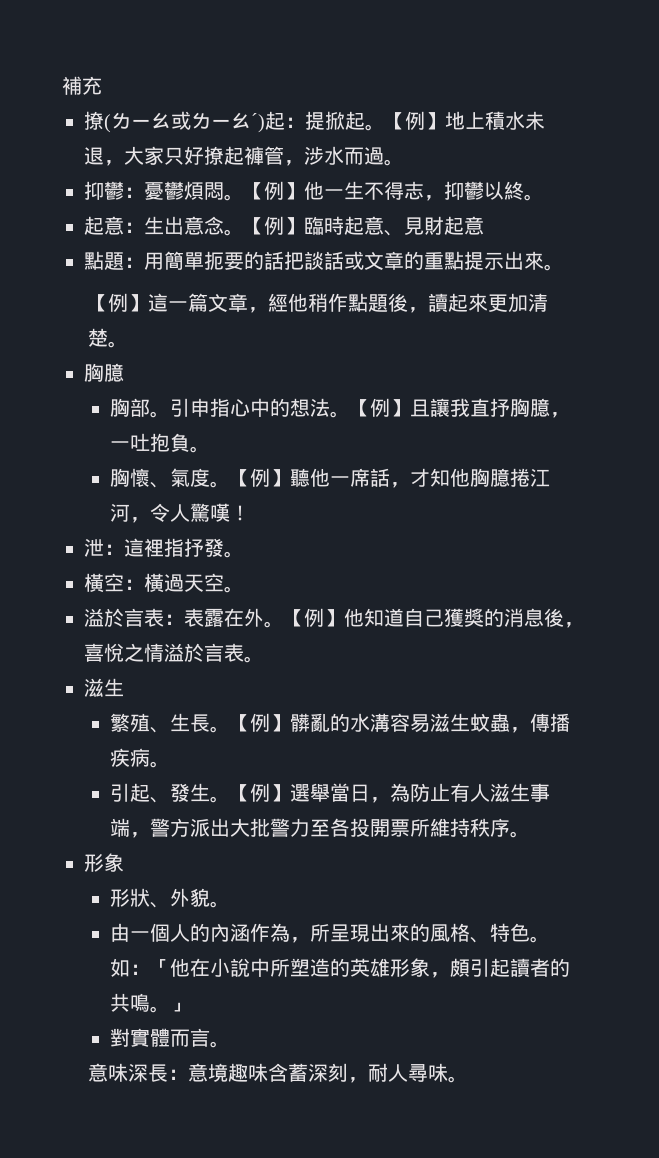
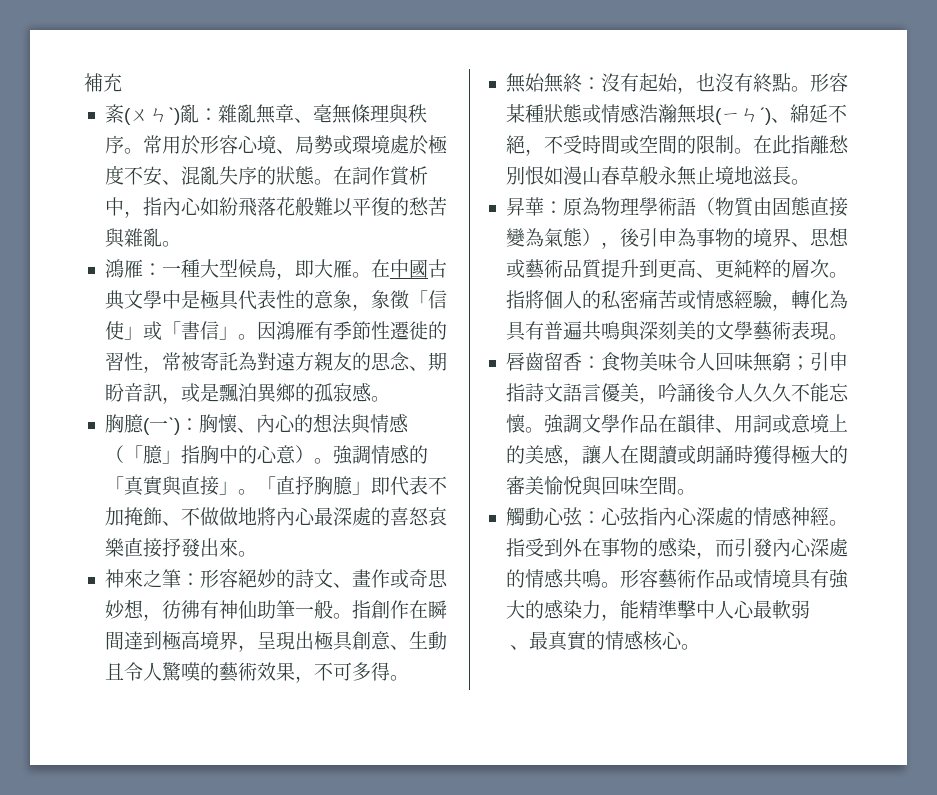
- 撩(ㄌㄧㄠ或ㄌㄧㄠˊ)起：提掀起。【例】地上積水未退，大家只好撩起褲管，涉水而過。
- 抑鬱：憂鬱煩悶。【例】他一生不得志，抑鬱以終。
- 起意：生出意念。【例】臨時起意、見財起意
- 點題：用簡單扼要的話把談話或文章的重點提示出來。
- 【例】這一篇文章，經他稍作點題後，讀起來更加清楚。
- 胸臆
- 胸部。引申指心中的想法。【例】且讓我直抒胸臆，一吐抱負。
- 胸懷、氣度。【例】聽他一席話，才知他胸臆捲江河，令人驚嘆！
- 泄：這裡指抒發。
- 橫空：橫過天空。
- 溢於言表：表露在外。【例】他知道自己獲獎的消息後，喜悅之情溢於言表。
- 滋生
- 繁殖、生長。【例】髒亂的水溝容易滋生蚊蟲，傳播疾病。
- 引起、發生。【例】選舉當日，為防止有人滋生事端，警方派出大批警力至各投開票所維持秩序。
- 形象
- 形狀、外貌。
- 由一個人的內涵作為，所呈現出來的風格、特色。如：「他在小說中所塑造的英雄形象，頗引起讀者的共鳴。」
- 對實體而言。
- 意味深長：意境趣味含蓄深刻，耐人尋味。
+ 紊(ㄨㄣˋ)亂：雜亂無章、毫無條理與秩序。常用於形容心境、局勢或環境處於極度不安、混亂失序的狀態。在詞作賞析中，指內心如紛飛落花般難以平復的愁苦與雜亂。
+ 鴻雁：一種大型候鳥，即大雁。在中國古典文學中是極具代表性的意象，象徵「信使」或「書信」。因鴻雁有季節性遷徙的習性，常被寄託為對遠方親友的思念、期盼音訊，或是飄泊異鄉的孤寂感。
+ 胸臆(一ˋ)：胸懷、內心的想法與情感（「臆」指胸中的心意）。強調情感的「真實與直接」。「直抒胸臆」即代表不加掩飾、不做做地將內心最深處的喜怒哀樂直接抒發出來。
+ 神來之筆：形容絕妙的詩文、畫作或奇思妙想，彷彿有神仙助筆一般。指創作在瞬間達到極高境界，呈現出極具創意、生動且令人驚嘆的藝術效果，不可多得。
+ 無始無終：沒有起始，也沒有終點。形容某種狀態或情感浩瀚無垠(ㄧㄣˊ)、綿延不絕，不受時間或空間的限制。在此指離愁別恨如漫山春草般永無止境地滋長。
+ 昇華：原為物理學術語（物質由固態直接變為氣態），後引申為事物的境界、思想或藝術品質提升到更高、更純粹的層次。指將個人的私密痛苦或情感經驗，轉化為具有普遍共鳴與深刻美的文學藝術表現。
+ 唇齒留香：食物美味令人回味無窮；引申指詩文語言優美，吟誦後令人久久不能忘懷。強調文學作品在韻律、用詞或意境上的美感，讓人在閱讀或朗誦時獲得極大的審美愉悅與回味空間。
+ 觸動心弦：心弦指內心深處的情感神經。指受到外在事物的感染，而引發內心深處的情感共鳴。形容藝術作品或情境具有強大的感染力，能精準擊中人心最軟弱
+ 、最真實的情感核心。

